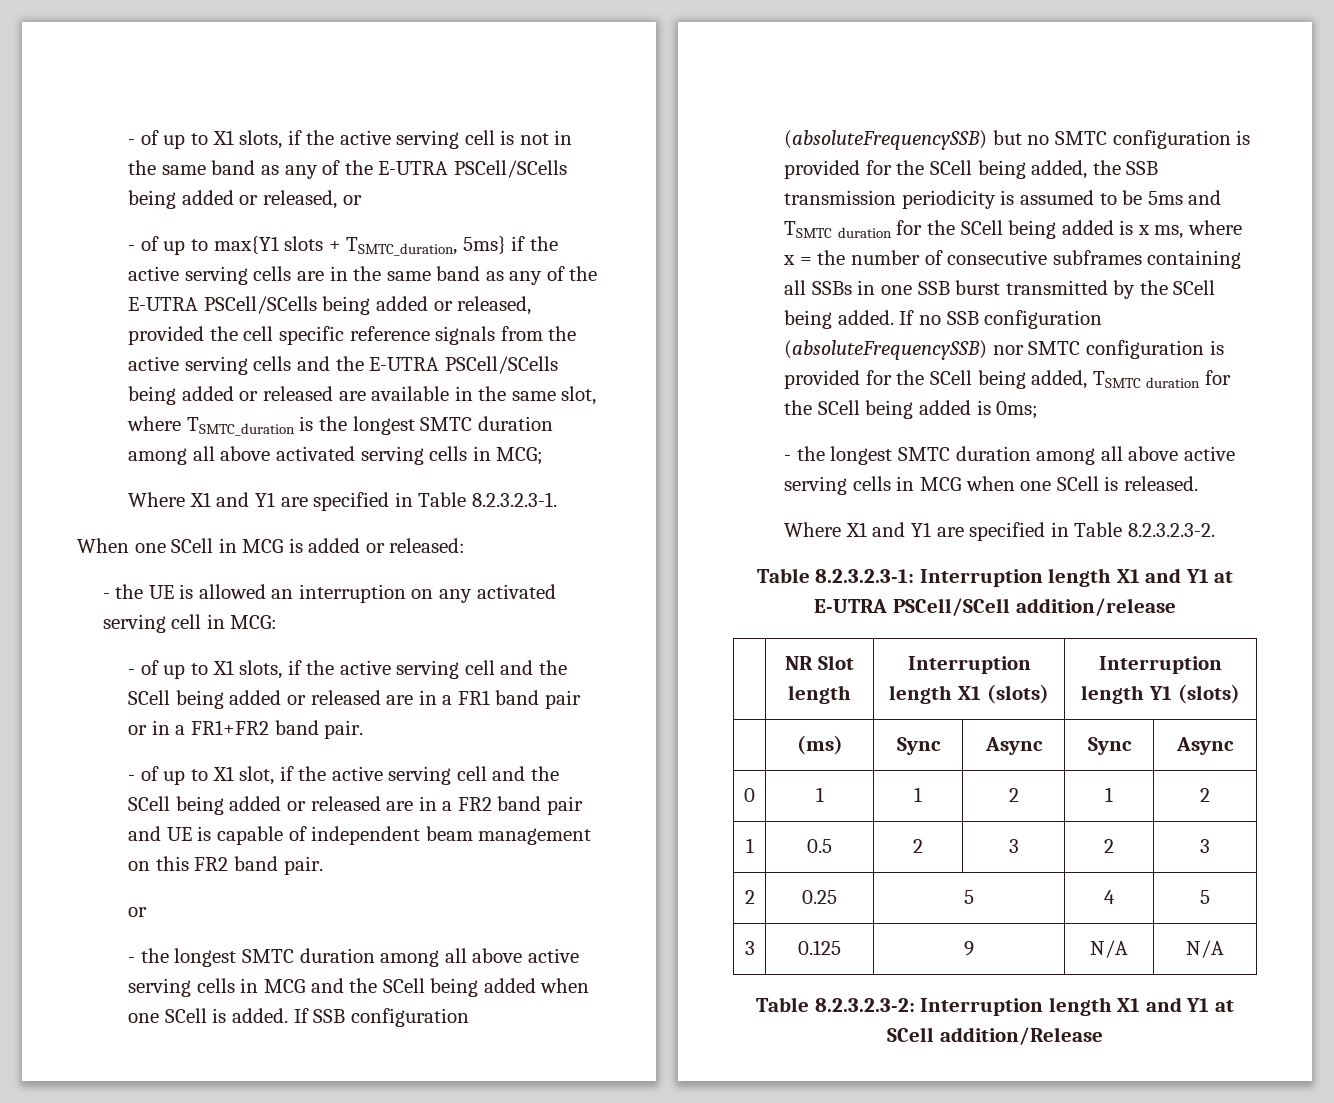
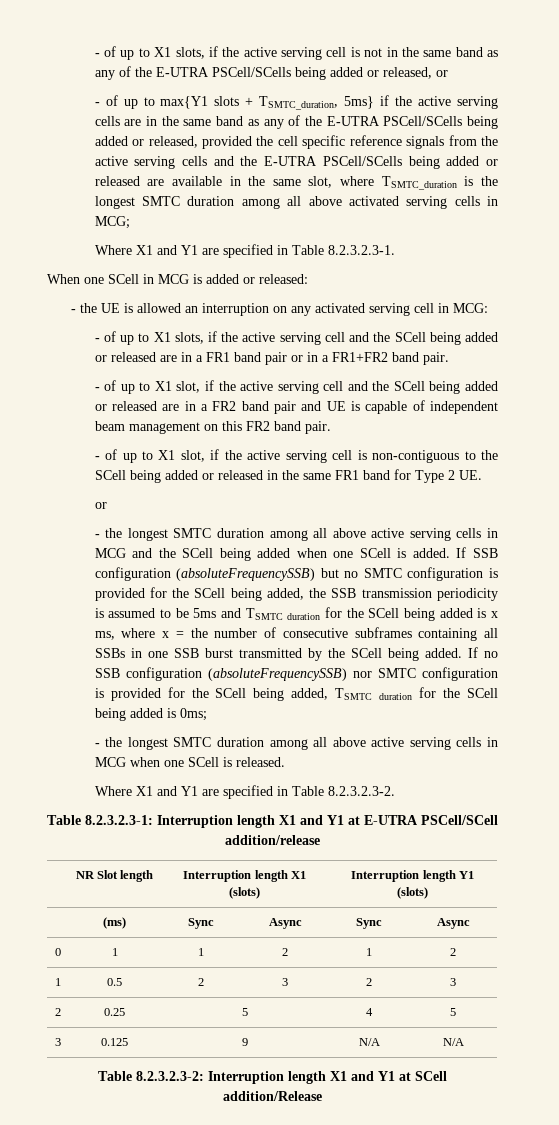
+ - of up to X1 slot, if the active serving cell is non-contiguous to the SCell being added or released in the same FR1 band for Type 2 UE.

